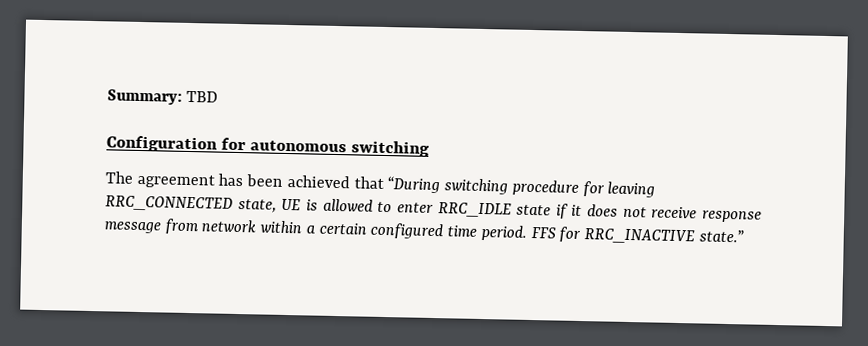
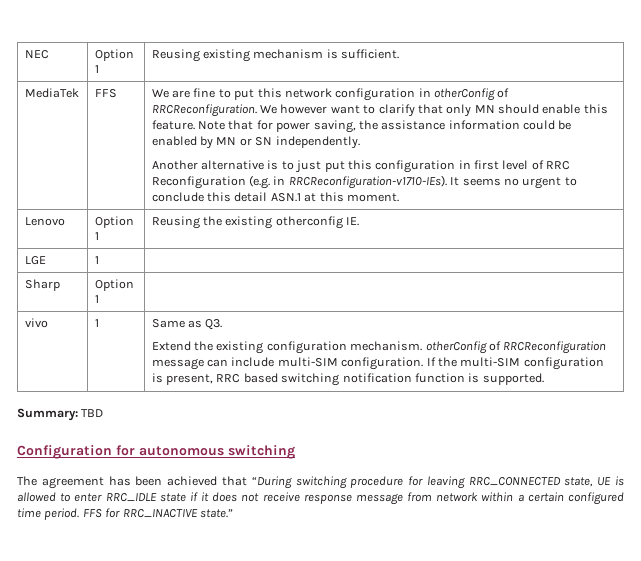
+ NEC | Option 1 | Reusing existing mechanism is sufficient.
+ MediaTek | FFS | We are fine to put this network configuration in otherConfig of RRCReconfiguration. We however want to clarify that only MN should enable this feature. Note that for power saving, the assistance information could be enabled by MN or SN independently.
+ Another alternative is to just put this configuration in first level of RRC Reconfiguration (e.g. in RRCReconfiguration-v1710-IEs). It seems no urgent to conclude this detail ASN.1 at this moment.
+ Lenovo | Option 1 | Reusing the existing otherconfig IE.
+ LGE | 1 |
+ Sharp | Option 1 |
+ vivo | 1 | Same as Q3.
+ Extend the existing configuration mechanism. otherConfig of RRCReconfiguration message can include multi-SIM configuration. If the multi-SIM configuration is present, RRC based switching notification function is supported.

